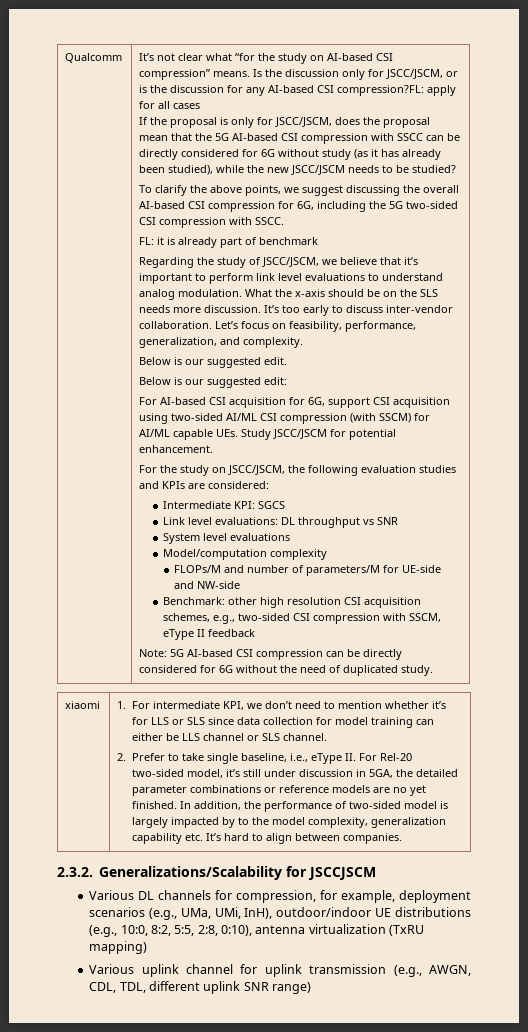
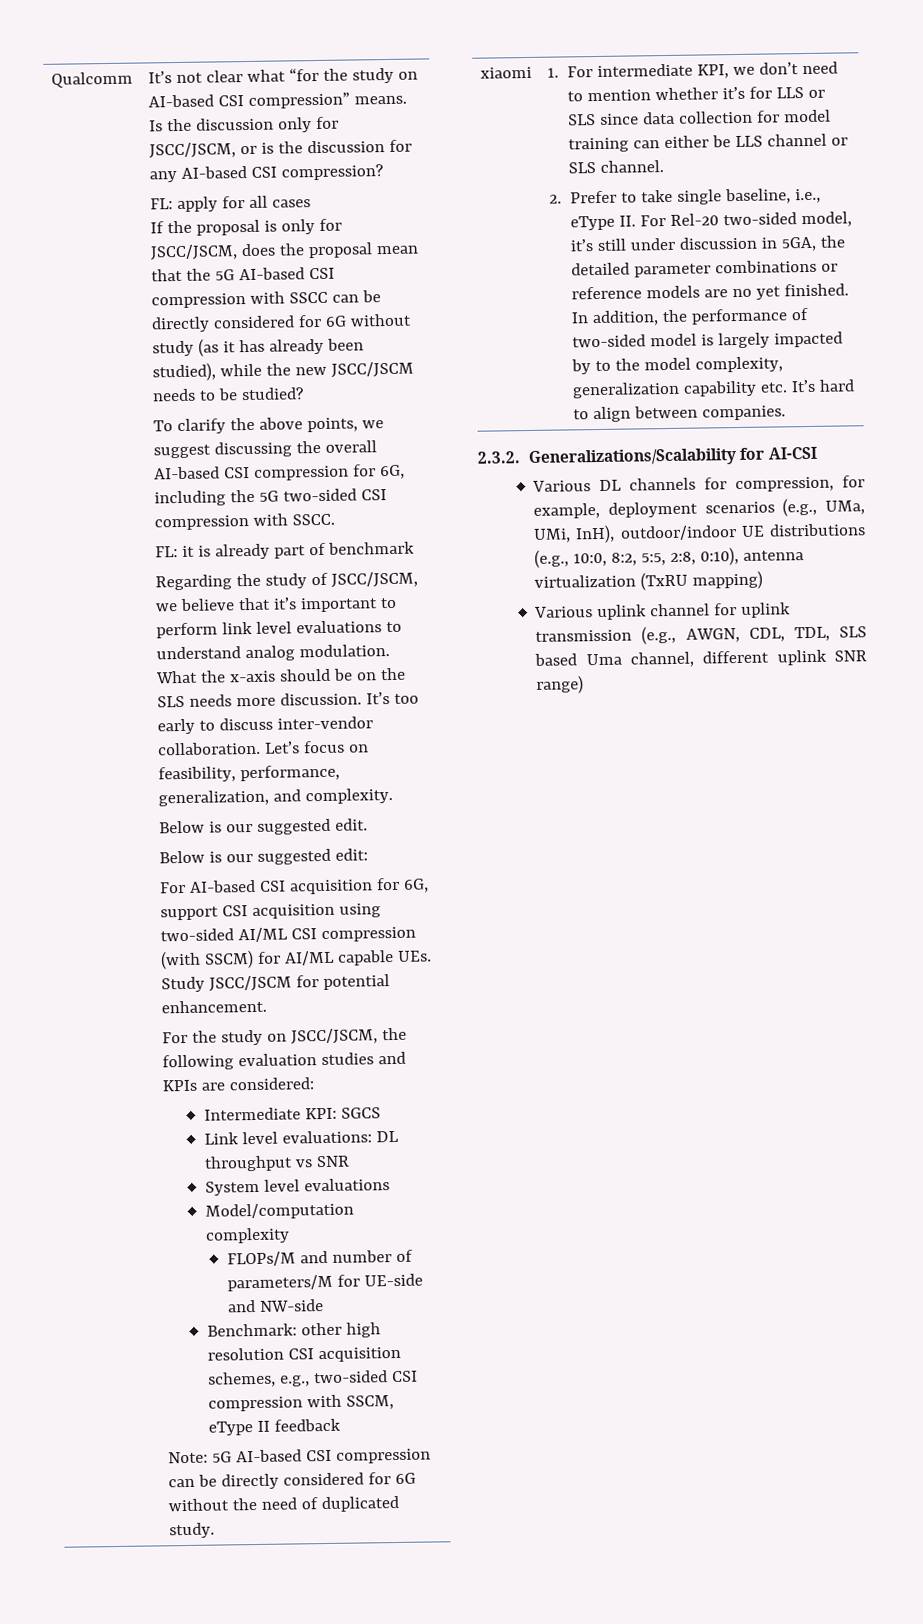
- Is the discussion only for JSCC/JSCM, or is the discussion for any AI-based CSI compression?FL: apply for all cases
+ Is the discussion only for JSCC/JSCM, or is the discussion for any AI-based CSI compression?
+ FL: apply for all cases
- 2.3.2. Generalizations/Scalability for JSCCJSCM
+ 2.3.2. Generalizations/Scalability for AI-CSI
- Various uplink channel for uplink transmission (e.g., AWGN, CDL, TDL, different uplink SNR range)
+ Various uplink channel for uplink transmission (e.g., AWGN, CDL, TDL, SLS based Uma channel, different uplink SNR range)

